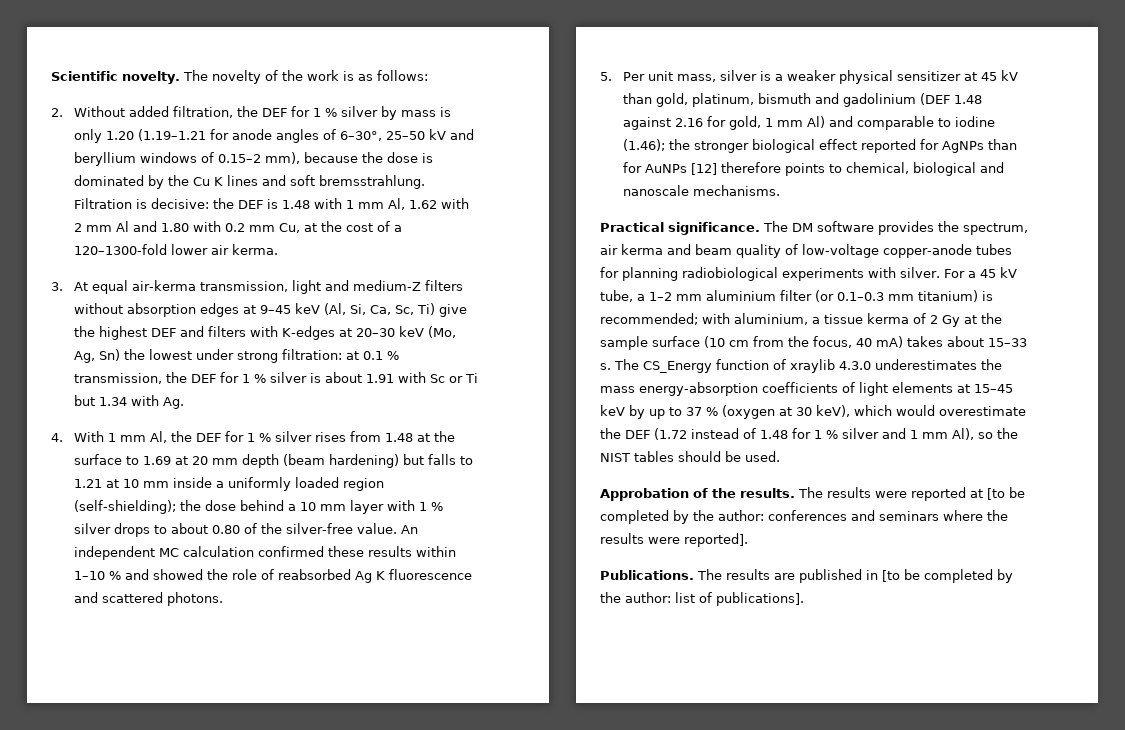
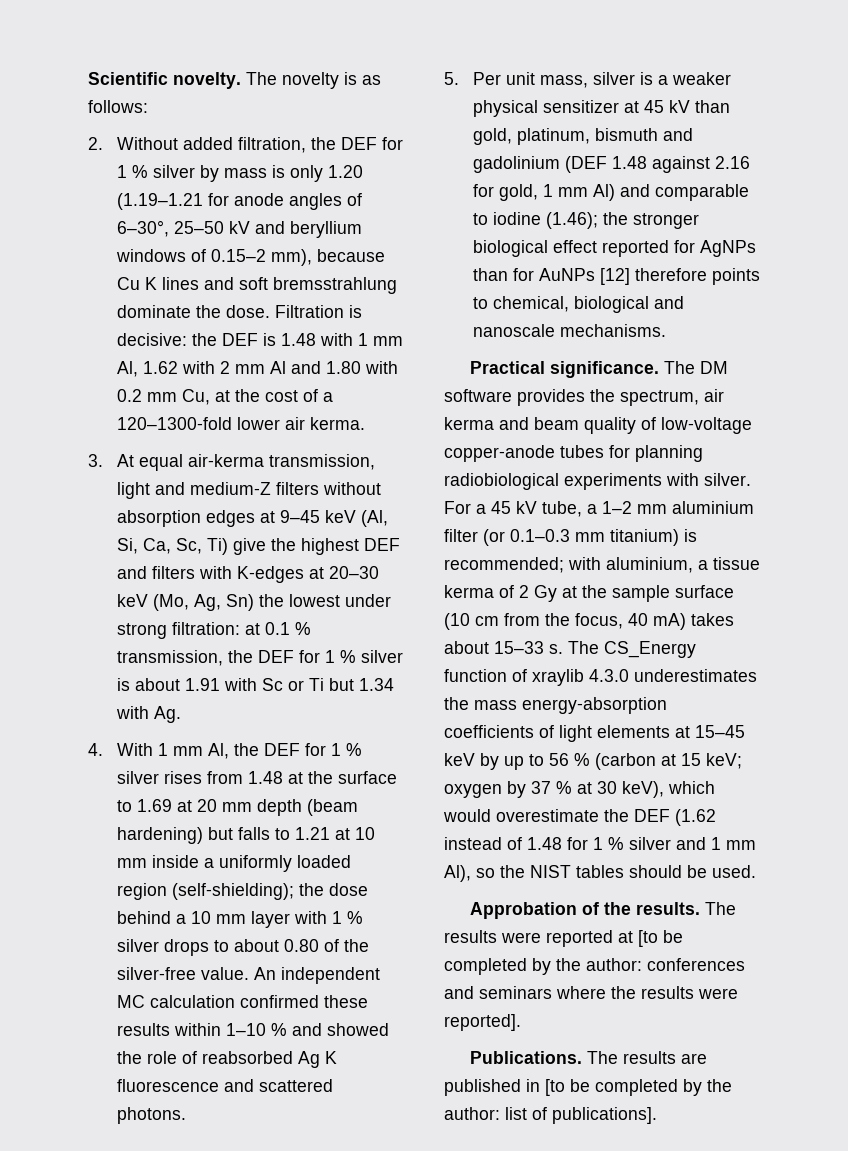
- The novelty of the work is as follows:
+ The novelty is as follows:
- 2. Without added filtration, the DEF for 1 % silver by mass is only 1.20 (1.19–1.21 for anode angles of 6–30°, 25–50 kV and beryllium windows of 0.15–2 mm), because the dose is dominated by the Cu K lines and soft bremsstrahlung.
+ 2. Without added filtration, the DEF for 1 % silver by mass is only 1.20 (1.19–1.21 for anode angles of 6–30°, 25–50 kV and beryllium windows of 0.15–2 mm), because Cu K lines and soft bremsstrahlung dominate the dose.
- The CS_Energy function of xraylib 4.3.0 underestimates the mass energy-absorption coefficients of light elements at 15–45 keV by up to 37 % (oxygen at 30 keV), which would overestimate the DEF (1.72 instead of 1.48 for 1 % silver and 1 mm Al), so the NIST tables should be used.
+ The CS_Energy function of xraylib 4.3.0 underestimates the mass energy-absorption coefficients of light elements at 15–45 keV by up to 56 % (carbon at 15 keV; oxygen by 37 % at 30 keV), which would overestimate the DEF (1.62 instead of 1.48 for 1 % silver and 1 mm Al), so the NIST tables should be used.

